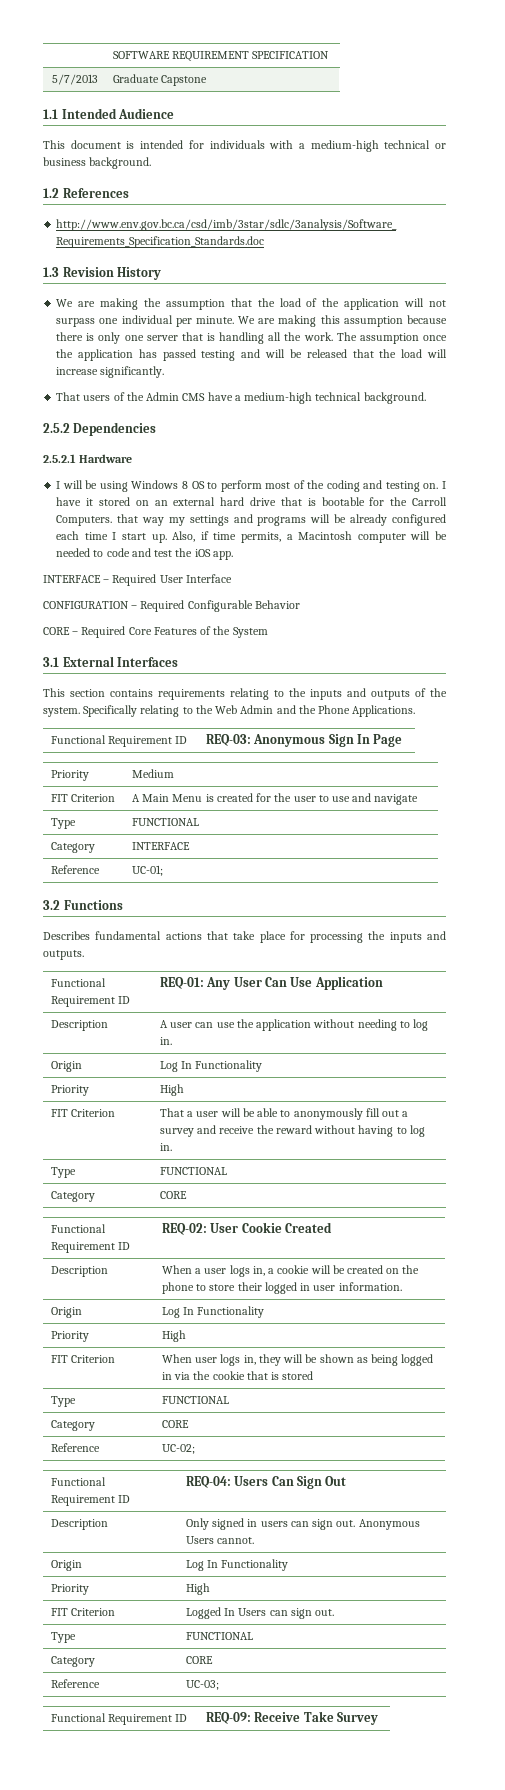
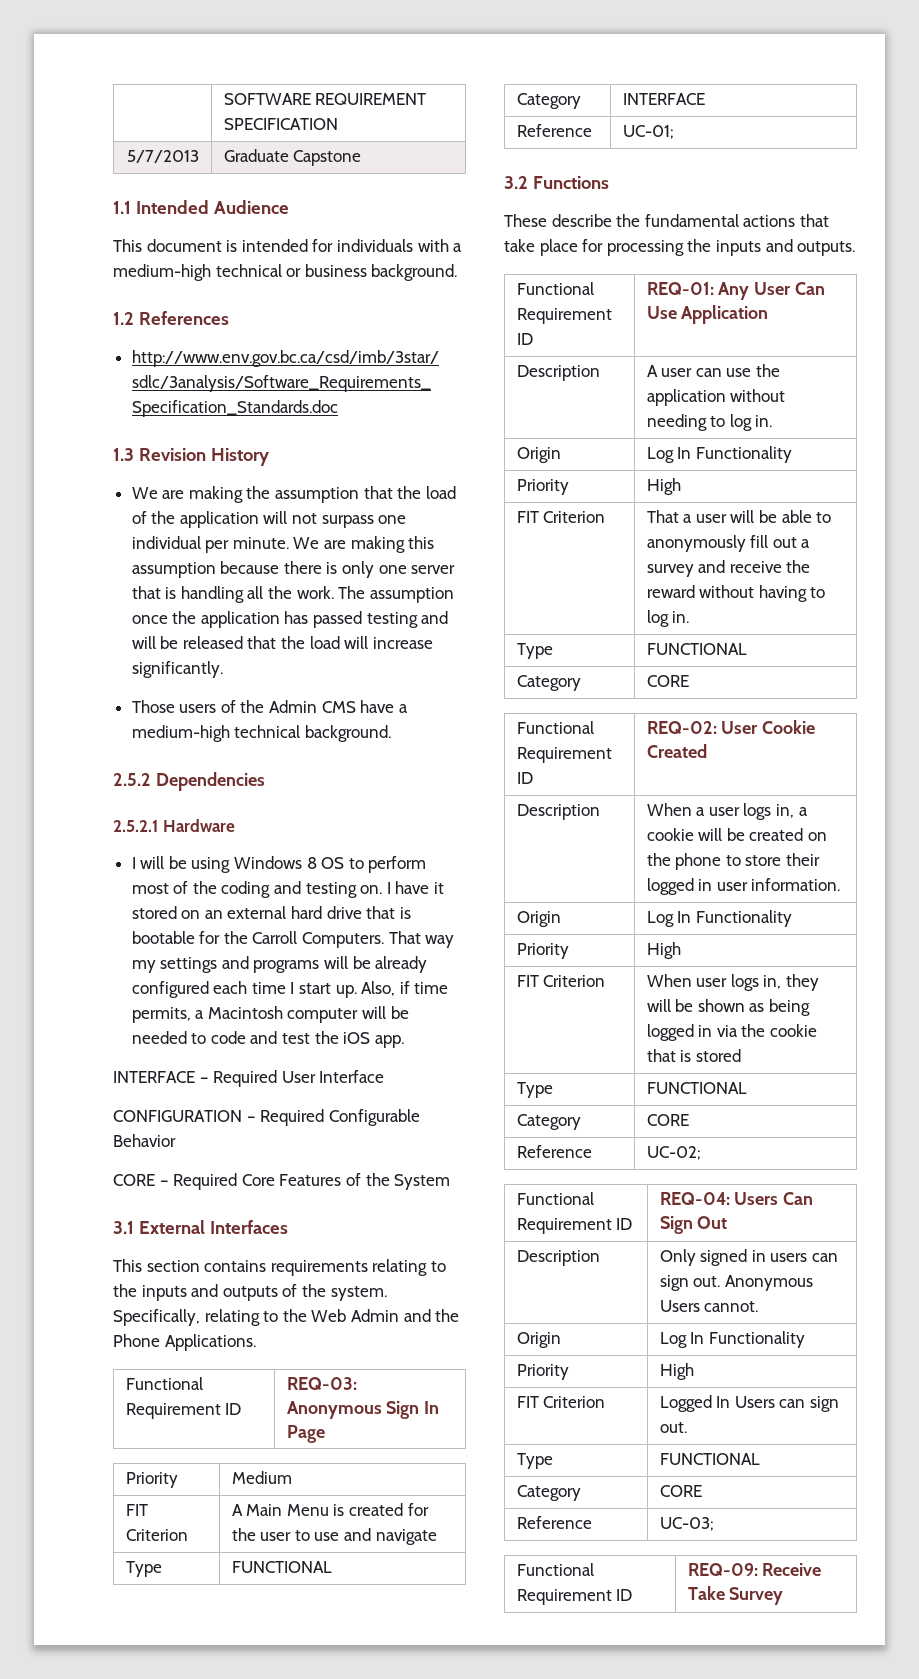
- That users of the Admin CMS have a medium-high technical background.
+ Those users of the Admin CMS have a medium-high technical background.
- I have it stored on an external hard drive that is bootable for the Carroll Computers. that way my settings and programs will be already configured each time I start up.
+ I have it stored on an external hard drive that is bootable for the Carroll Computers. That way my settings and programs will be already configured each time I start up.
- Specifically relating to the Web Admin and the Phone Applications.
+ Specifically, relating to the Web Admin and the Phone Applications.
- Describes fundamental actions that take place for processing the inputs and outputs.
+ These describe the fundamental actions that take place for processing the inputs and outputs.

